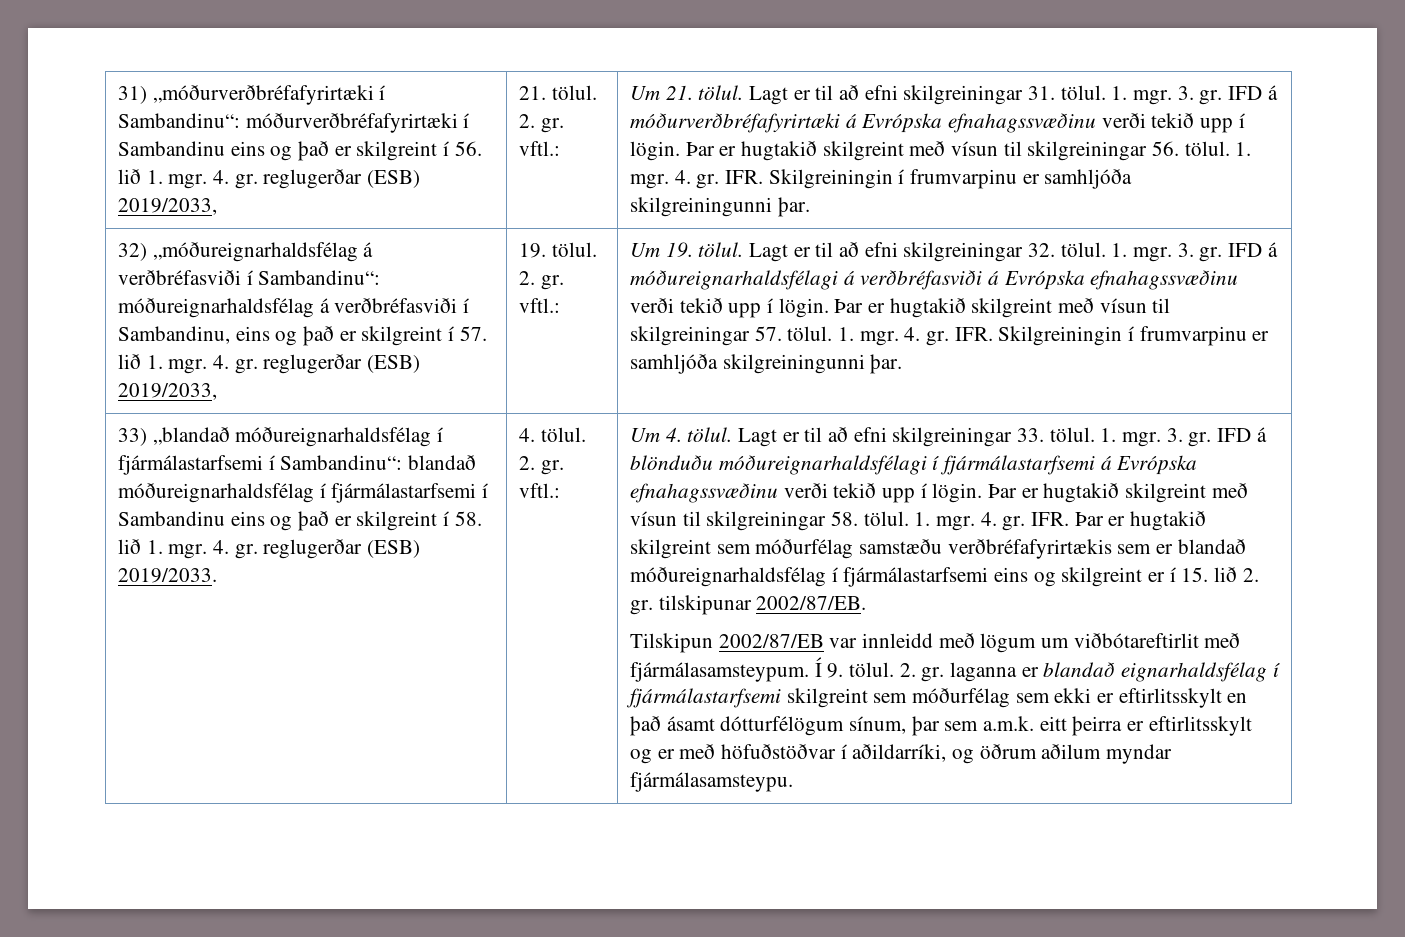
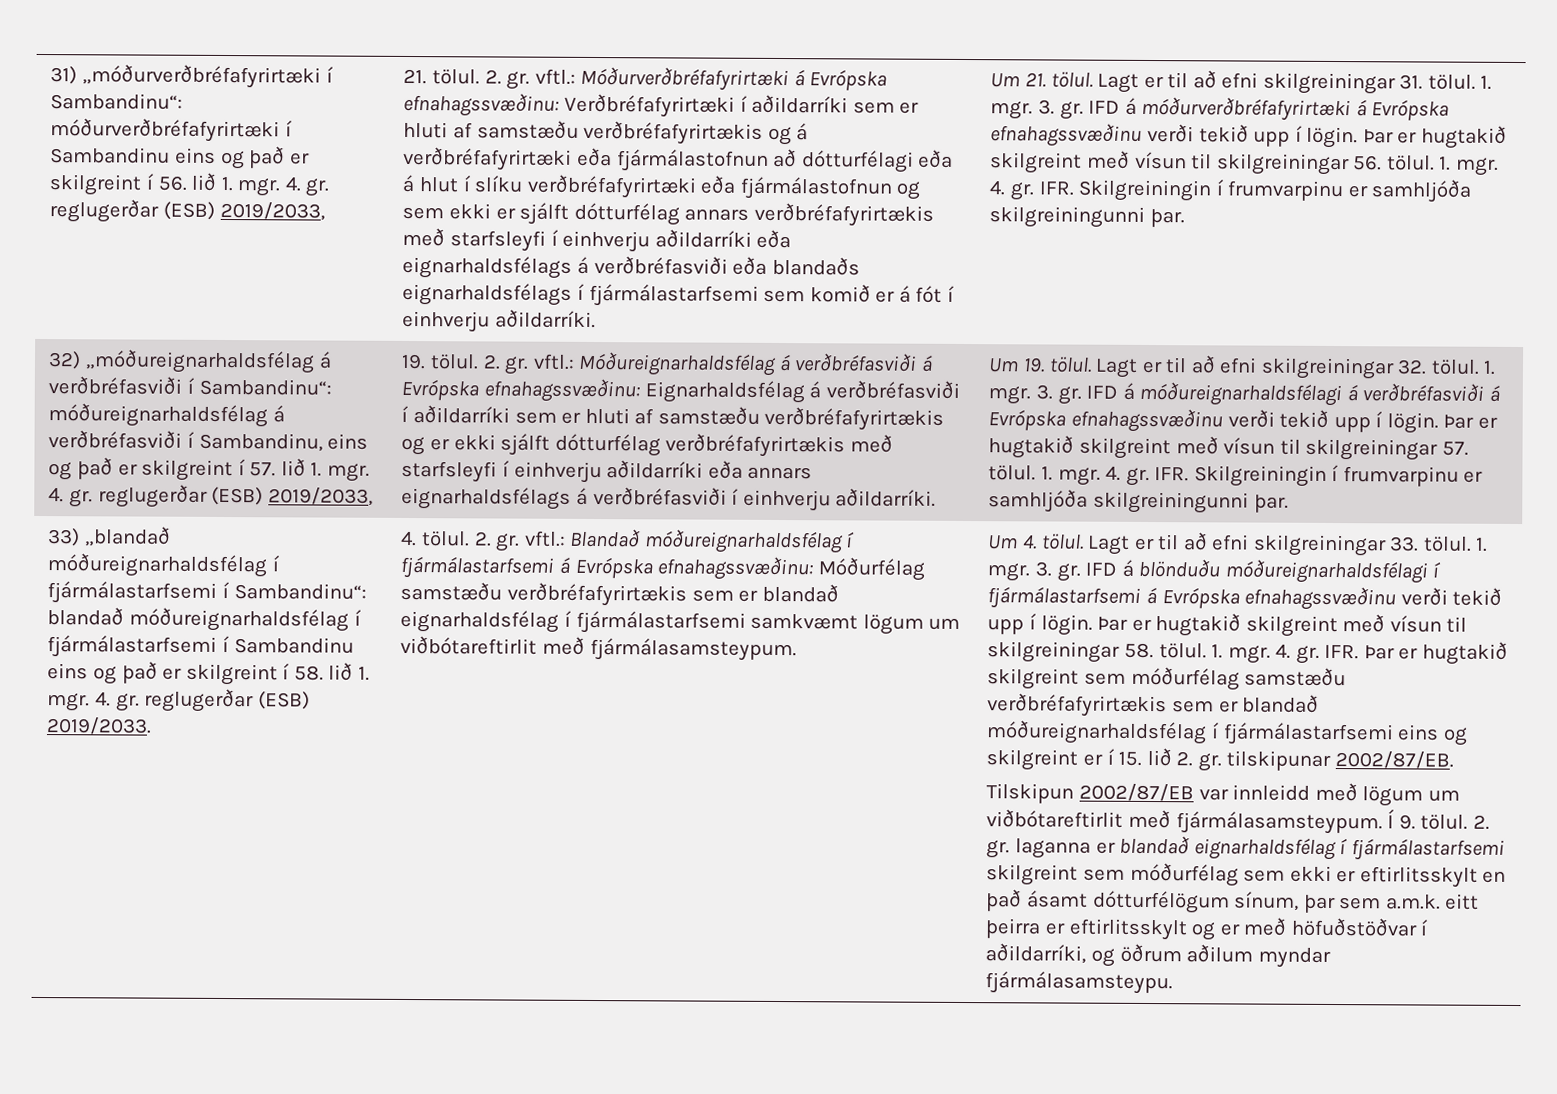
- 21. tölul. 2. gr. vftl.:
+ 21. tölul. 2. gr. vftl.: Móðurverðbréfafyrirtæki á Evrópska efnahagssvæðinu: Verðbréfafyrirtæki í aðildarríki sem er hluti af samstæðu verðbréfafyrirtækis og á verðbréfafyrirtæki eða fjármálastofnun að dótturfélagi eða á hlut í slíku verðbréfafyrirtæki eða fjármálastofnun og sem ekki er sjálft dótturfélag annars verðbréfafyrirtækis með starfsleyfi í einhverju aðildarríki eða eignarhaldsfélags á verðbréfasviði eða blandaðs eignarhaldsfélags í fjármálastarfsemi sem komið er á fót í einhverju aðildarríki.
- 19. tölul. 2. gr. vftl.:
+ 19. tölul. 2. gr. vftl.: Móðureignarhaldsfélag á verðbréfasviði á Evrópska efnahagssvæðinu: Eignarhaldsfélag á verðbréfasviði í aðildarríki sem er hluti af samstæðu verðbréfafyrirtækis og er ekki sjálft dótturfélag verðbréfafyrirtækis með starfsleyfi í einhverju aðildarríki eða annars eignarhaldsfélags á verðbréfasviði í einhverju aðildarríki.
- 4. tölul. 2. gr. vftl.:
+ 4. tölul. 2. gr. vftl.: Blandað móðureignarhaldsfélag í fjármálastarfsemi á Evrópska efnahagssvæðinu: Móðurfélag samstæðu verðbréfafyrirtækis sem er blandað eignarhaldsfélag í fjármálastarfsemi samkvæmt lögum um viðbótareftirlit með fjármálasamsteypum.

